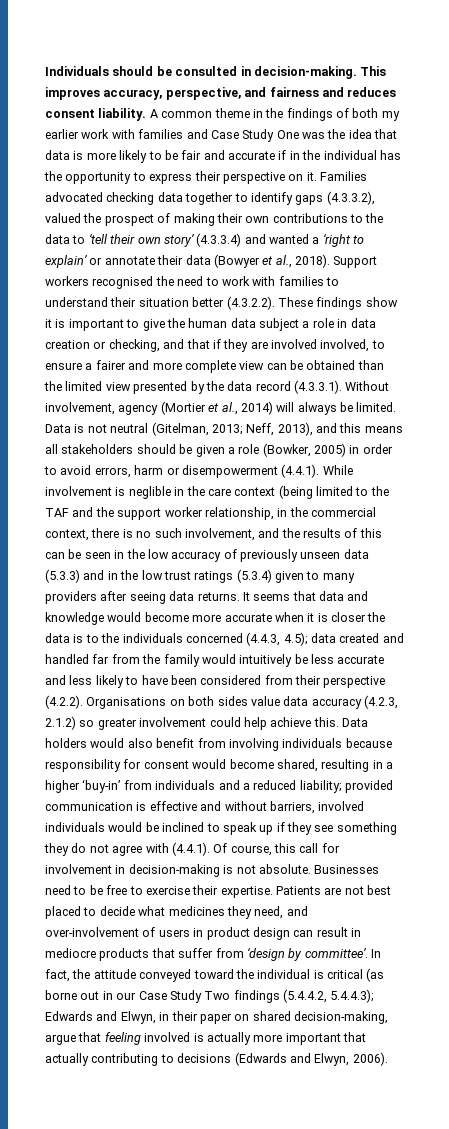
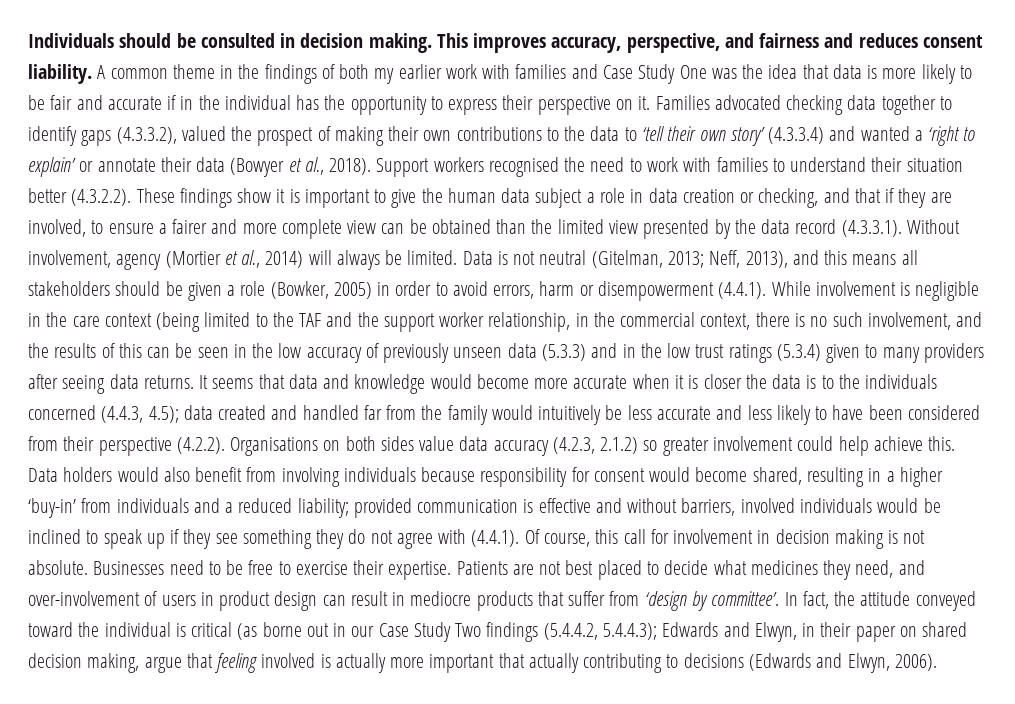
- Individuals should be consulted in decision-making.
+ Individuals should be consulted in decision making.
- Support workers recognised the need to work with families to understand their situation better (4.3.2.2). These findings show it is important to give the human data subject a role in data creation or checking, and that if they are involved involved, to ensure a fairer and more complete view can be obtained than the limited view presented by the data record (4.3.3.1). Without involvement, agency (Mortier et al., 2014) will always be limited.
+ Support workers recognised the need to work with families to understand their situation better (4.3.2.2). These findings show it is important to give the human data subject a role in data creation or checking, and that if they are involved, to ensure a fairer and more complete view can be obtained than the limited view presented by the data record (4.3.3.1). Without involvement, agency (Mortier et al., 2014) will always be limited.
- Neff, 2013), and this means all stakeholders should be given a role (Bowker, 2005) in order to avoid errors, harm or disempowerment (4.4.1). While involvement is neglible in the care context (being limited to the TAF and the support worker relationship, in the commercial context, there is no such involvement, and the results of this can be seen in the low accuracy of previously unseen data (5.3.3) and in the low trust ratings (5.3.4) given to many providers after seeing data returns.
+ Neff, 2013), and this means all stakeholders should be given a role (Bowker, 2005) in order to avoid errors, harm or disempowerment (4.4.1). While involvement is negligible in the care context (being limited to the TAF and the support worker relationship, in the commercial context, there is no such involvement, and the results of this can be seen in the low accuracy of previously unseen data (5.3.3) and in the low trust ratings (5.3.4) given to many providers after seeing data returns.
- provided communication is effective and without barriers, involved individuals would be inclined to speak up if they see something they do not agree with (4.4.1). Of course, this call for involvement in decision-making is not absolute.
+ provided communication is effective and without barriers, involved individuals would be inclined to speak up if they see something they do not agree with (4.4.1). Of course, this call for involvement in decision making is not absolute.
- In fact, the attitude conveyed toward the individual is critical (as borne out in our Case Study Two findings (5.4.4.2, 5.4.4.3); Edwards and Elwyn, in their paper on shared decision-making, argue that feeling involved is actually more important that actually contributing to decisions (Edwards and Elwyn, 2006).
+ In fact, the attitude conveyed toward the individual is critical (as borne out in our Case Study Two findings (5.4.4.2, 5.4.4.3); Edwards and Elwyn, in their paper on shared decision making, argue that feeling involved is actually more important that actually contributing to decisions (Edwards and Elwyn, 2006).

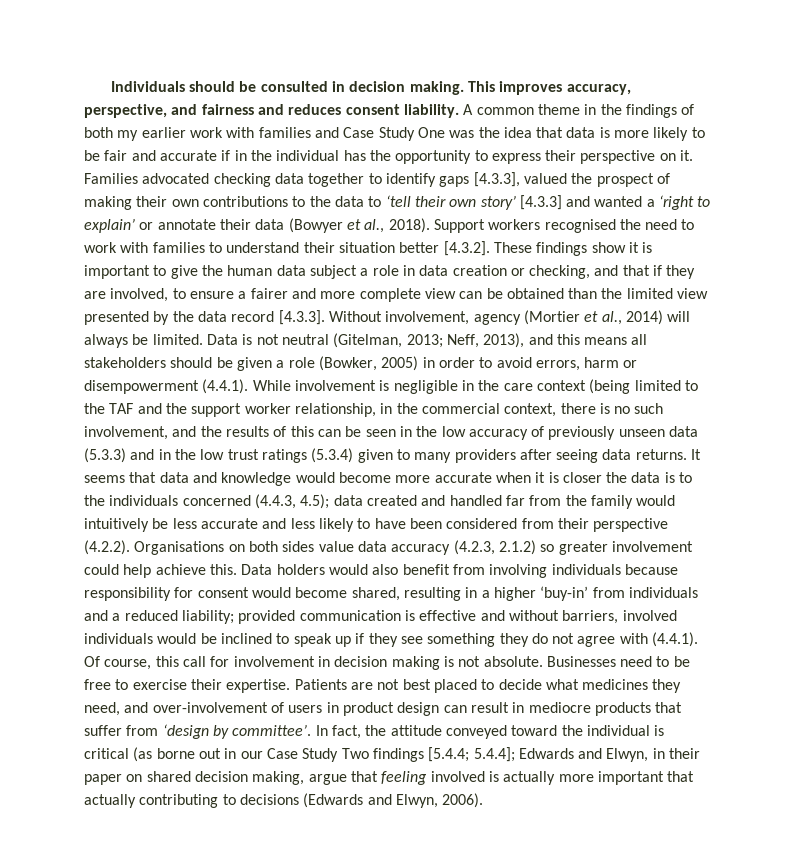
- Families advocated checking data together to identify gaps (4.3.3.2), valued the prospect of making their own contributions to the data to ‘tell their own story’ (4.3.3.4) and wanted a ‘right to explain’ or annotate their data (Bowyer et al., 2018).
+ Families advocated checking data together to identify gaps [4.3.3], valued the prospect of making their own contributions to the data to ‘tell their own story’ [4.3.3] and wanted a ‘right to explain’ or annotate their data (Bowyer et al., 2018).
- Support workers recognised the need to work with families to understand their situation better (4.3.2.2). These findings show it is important to give the human data subject a role in data creation or checking, and that if they are involved, to ensure a fairer and more complete view can be obtained than the limited view presented by the data record (4.3.3.1). Without involvement, agency (Mortier et al., 2014) will always be limited.
+ Support workers recognised the need to work with families to understand their situation better [4.3.2]. These findings show it is important to give the human data subject a role in data creation or checking, and that if they are involved, to ensure a fairer and more complete view can be obtained than the limited view presented by the data record [4.3.3]. Without involvement, agency (Mortier et al., 2014) will always be limited.
- In fact, the attitude conveyed toward the individual is critical (as borne out in our Case Study Two findings (5.4.4.2, 5.4.4.3); Edwards and Elwyn, in their paper on shared decision making, argue that feeling involved is actually more important that actually contributing to decisions (Edwards and Elwyn, 2006).
+ In fact, the attitude conveyed toward the individual is critical (as borne out in our Case Study Two findings [5.4.4; 5.4.4]; Edwards and Elwyn, in their paper on shared decision making, argue that feeling involved is actually more important that actually contributing to decisions (Edwards and Elwyn, 2006).

